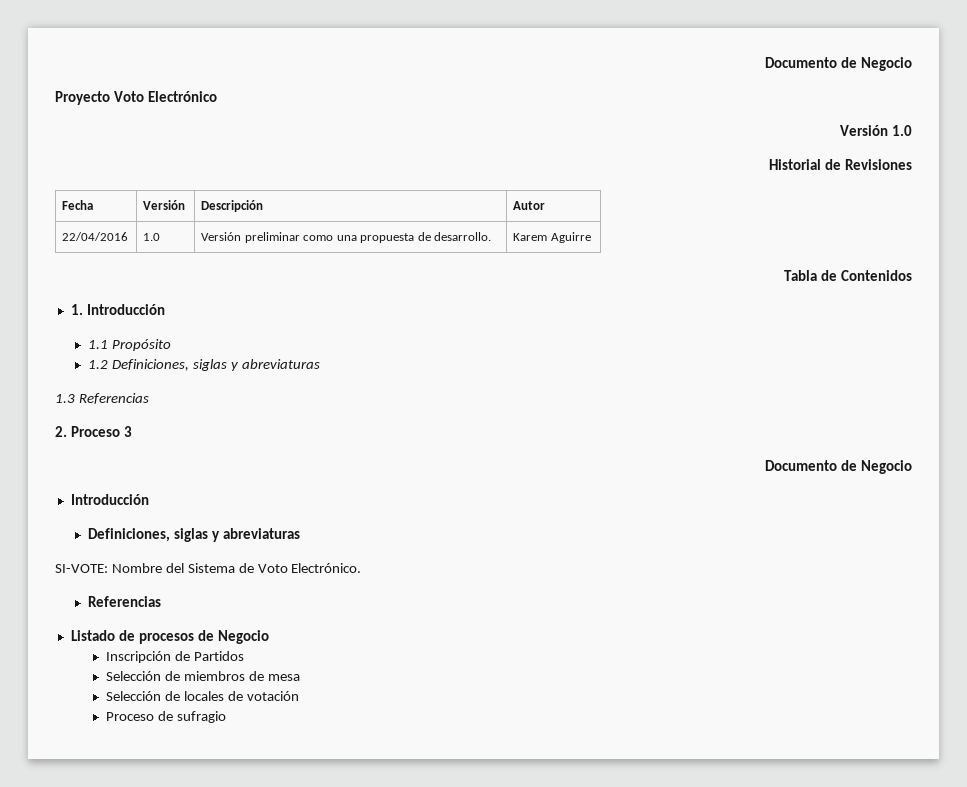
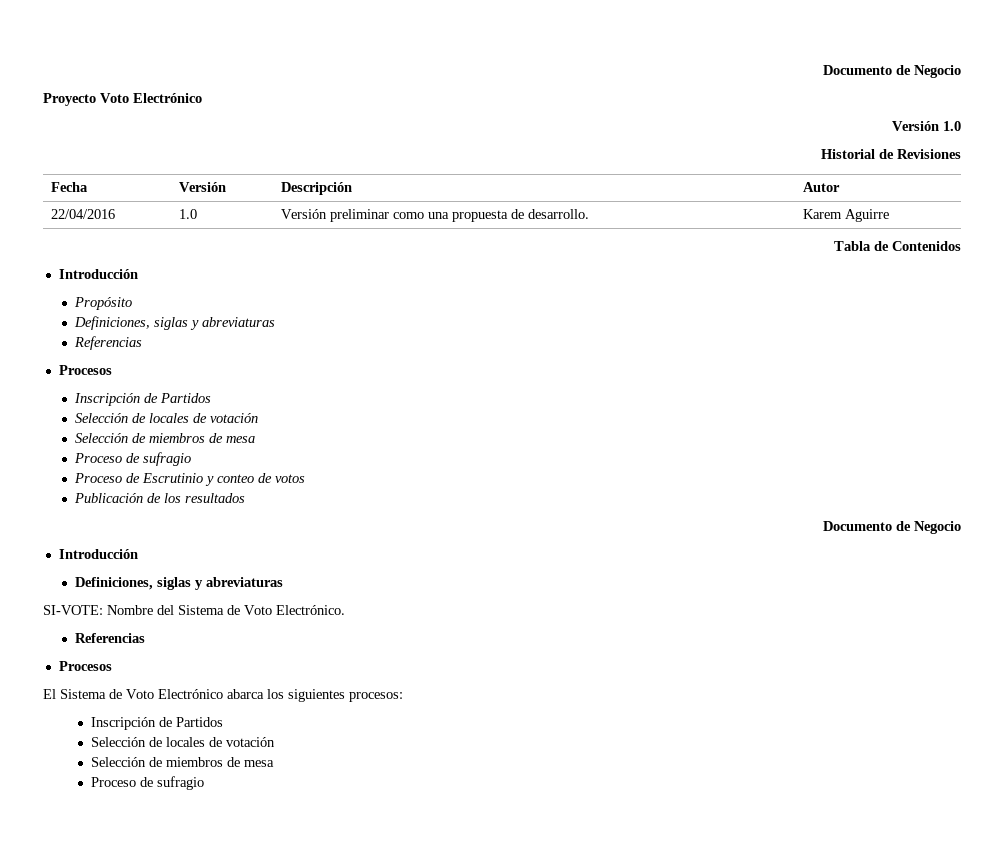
  Tabla de Contenidos
- 1. Introducción
- 1.1 Propósito
- 1.2 Definiciones, siglas y abreviaturas
- 1.3 Referencias
- 2. Proceso 3
+ Introducción
+ Propósito
+ Definiciones, siglas y abreviaturas
+ Referencias
+ Procesos
+ Inscripción de Partidos
+ Selección de locales de votación
+ Selección de miembros de mesa
+ Proceso de sufragio
+ Proceso de Escrutinio y conteo de votos
+ Publicación de los resultados
  SI-VOTE: Nombre del Sistema de Voto Electrónico.
  Referencias
- Listado de procesos de Negocio
+ Procesos
+ El Sistema de Voto Electrónico abarca los siguientes procesos:
  Inscripción de Partidos
+ Selección de locales de votación
  Selección de miembros de mesa
- Selección de locales de votación

